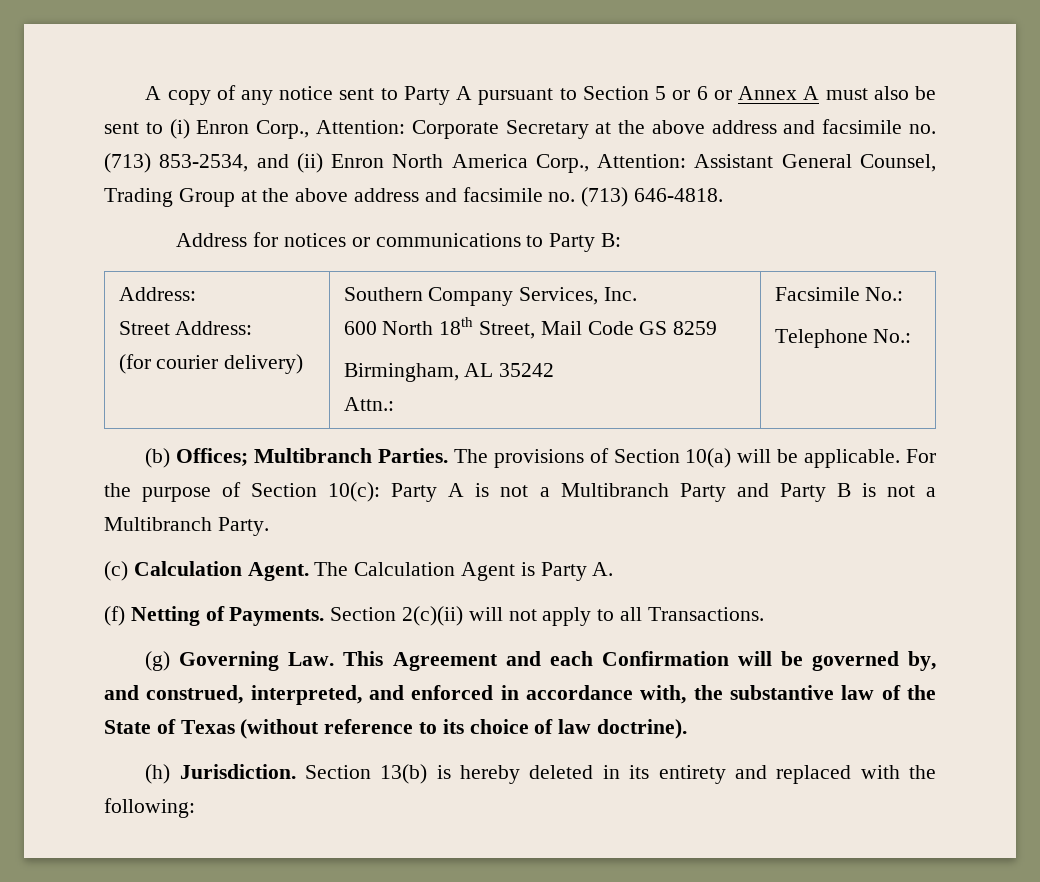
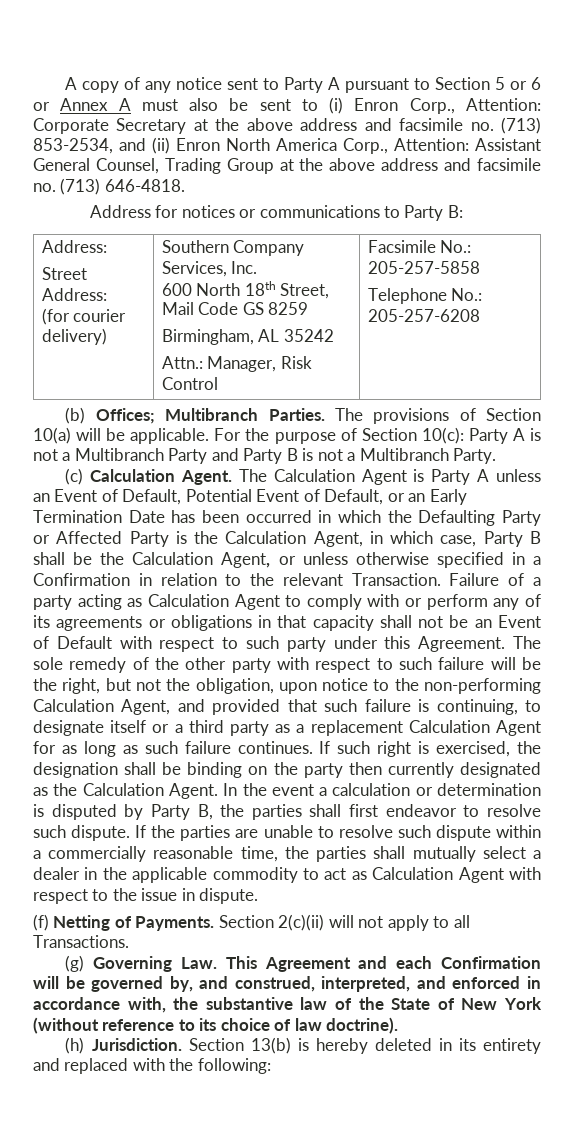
  Address for notices or communications to Party B:
  Address:
  Street Address:
  (for courier delivery) | Southern Company Services, Inc.
  600 North 18th Street, Mail Code GS 8259
  Birmingham, AL 35242
- Attn.: | Facsimile No.:
- Telephone No.:
+ Attn.: Manager, Risk Control | Facsimile No.: 205-257-5858
+ Telephone No.: 205-257-6208
- The Calculation Agent is Party A.
+ The Calculation Agent is Party A unless an Event of Default, Potential Event of Default, or an Early Termination Date has been occurred in which the Defaulting Party or Affected Party is the Calculation Agent, in which case, Party B shall be the Calculation Agent, or unless otherwise specified in a Confirmation in relation to the relevant Transaction. Failure of a party acting as Calculation Agent to comply with or perform any of its agreements or obligations in that capacity shall not be an Event of Default with respect to such party under this Agreement. The sole remedy of the other party with respect to such failure will be the right, but not the obligation, upon notice to the non-performing Calculation Agent, and provided that such failure is continuing, to designate itself or a third party as a replacement Calculation Agent for as long as such failure continues. If such right is exercised, the designation shall be binding on the party then currently designated as the Calculation Agent. In the event a calculation or determination is disputed by Party B, the parties shall first endeavor to resolve such dispute. If the parties are unable to resolve such dispute within a commercially reasonable time, the parties shall mutually select a dealer in the applicable commodity to act as Calculation Agent with respect to the issue in dispute.
- (g) Governing Law. This Agreement and each Confirmation will be governed by, and construed, interpreted, and enforced in accordance with, the substantive law of the State of Texas (without reference to its choice of law doctrine).
+ (g) Governing Law. This Agreement and each Confirmation will be governed by, and construed, interpreted, and enforced in accordance with, the substantive law of the State of New York (without reference to its choice of law doctrine).

